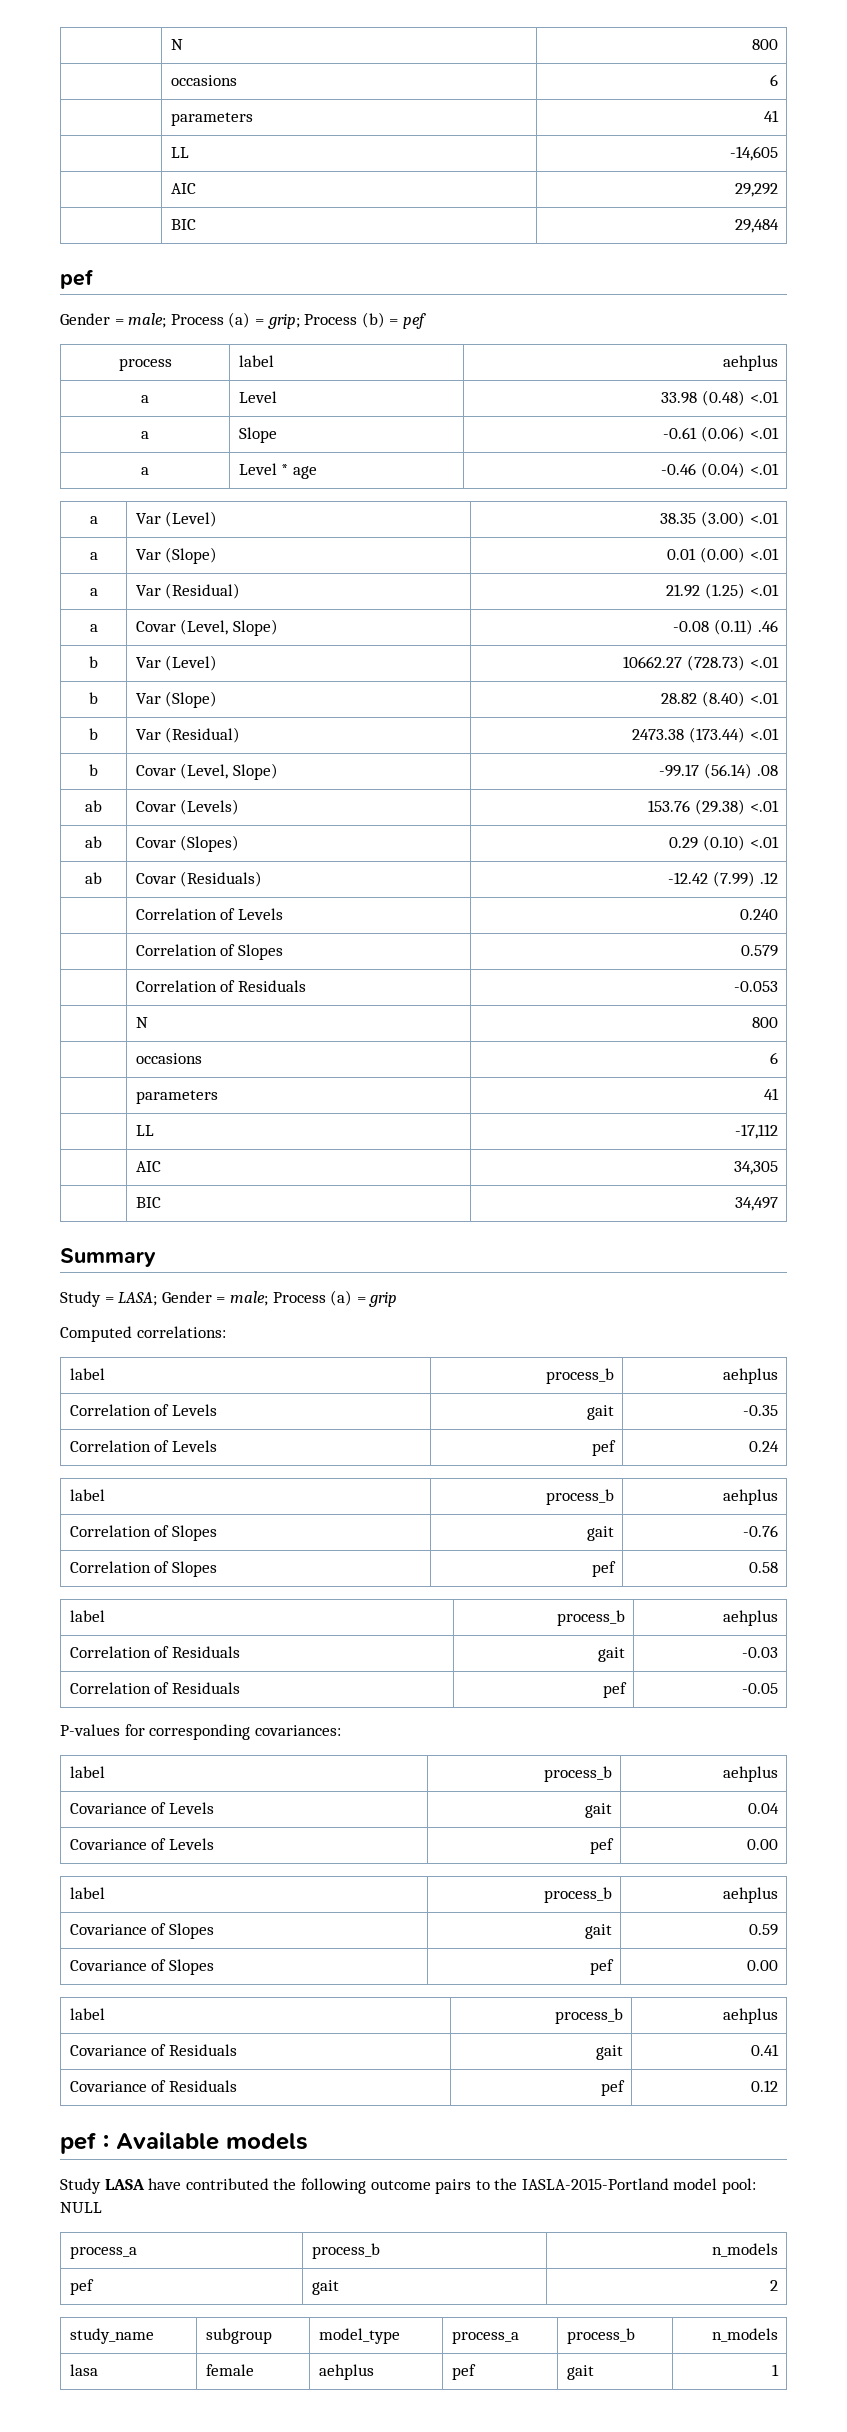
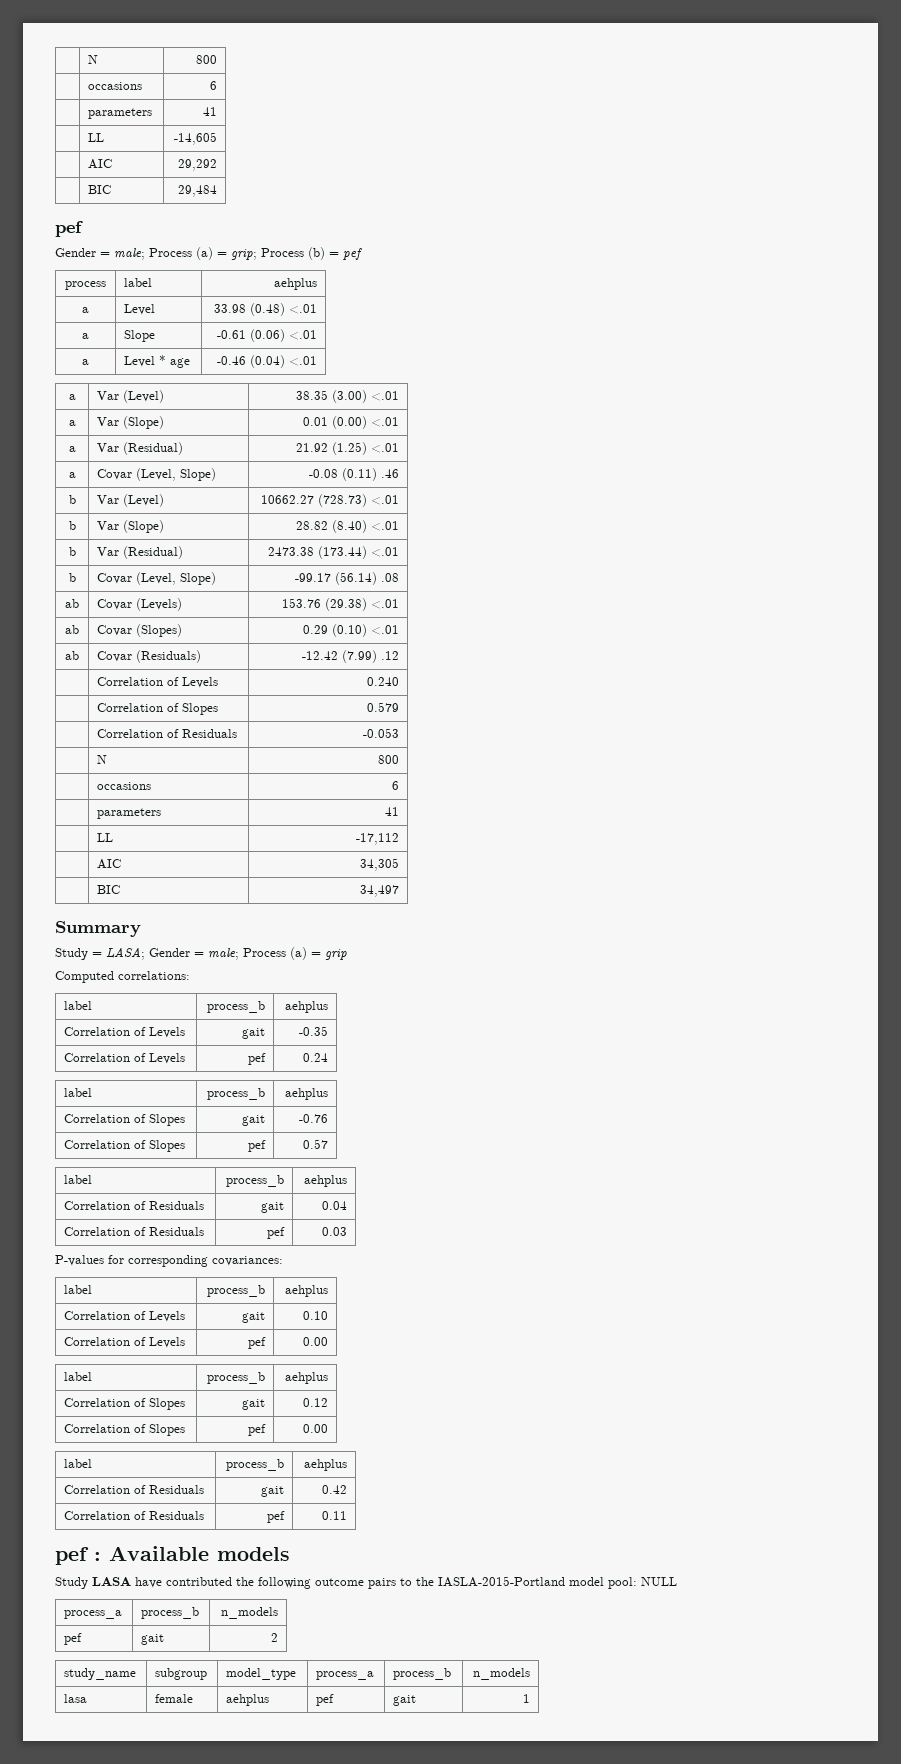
- Correlation of Slopes | pef | 0.58
+ Correlation of Slopes | pef | 0.57
  label | process_b | aehplus
- Correlation of Residuals | gait | -0.03
- Correlation of Residuals | pef | -0.05
+ Correlation of Residuals | gait | 0.04
+ Correlation of Residuals | pef | 0.03
- Covariance of Levels | gait | 0.04
- Covariance of Levels | pef | 0.00
+ Correlation of Levels | gait | 0.10
+ Correlation of Levels | pef | 0.00
- Covariance of Slopes | gait | 0.59
- Covariance of Slopes | pef | 0.00
+ Correlation of Slopes | gait | 0.12
+ Correlation of Slopes | pef | 0.00
- Covariance of Residuals | gait | 0.41
- Covariance of Residuals | pef | 0.12
+ Correlation of Residuals | gait | 0.42
+ Correlation of Residuals | pef | 0.11

